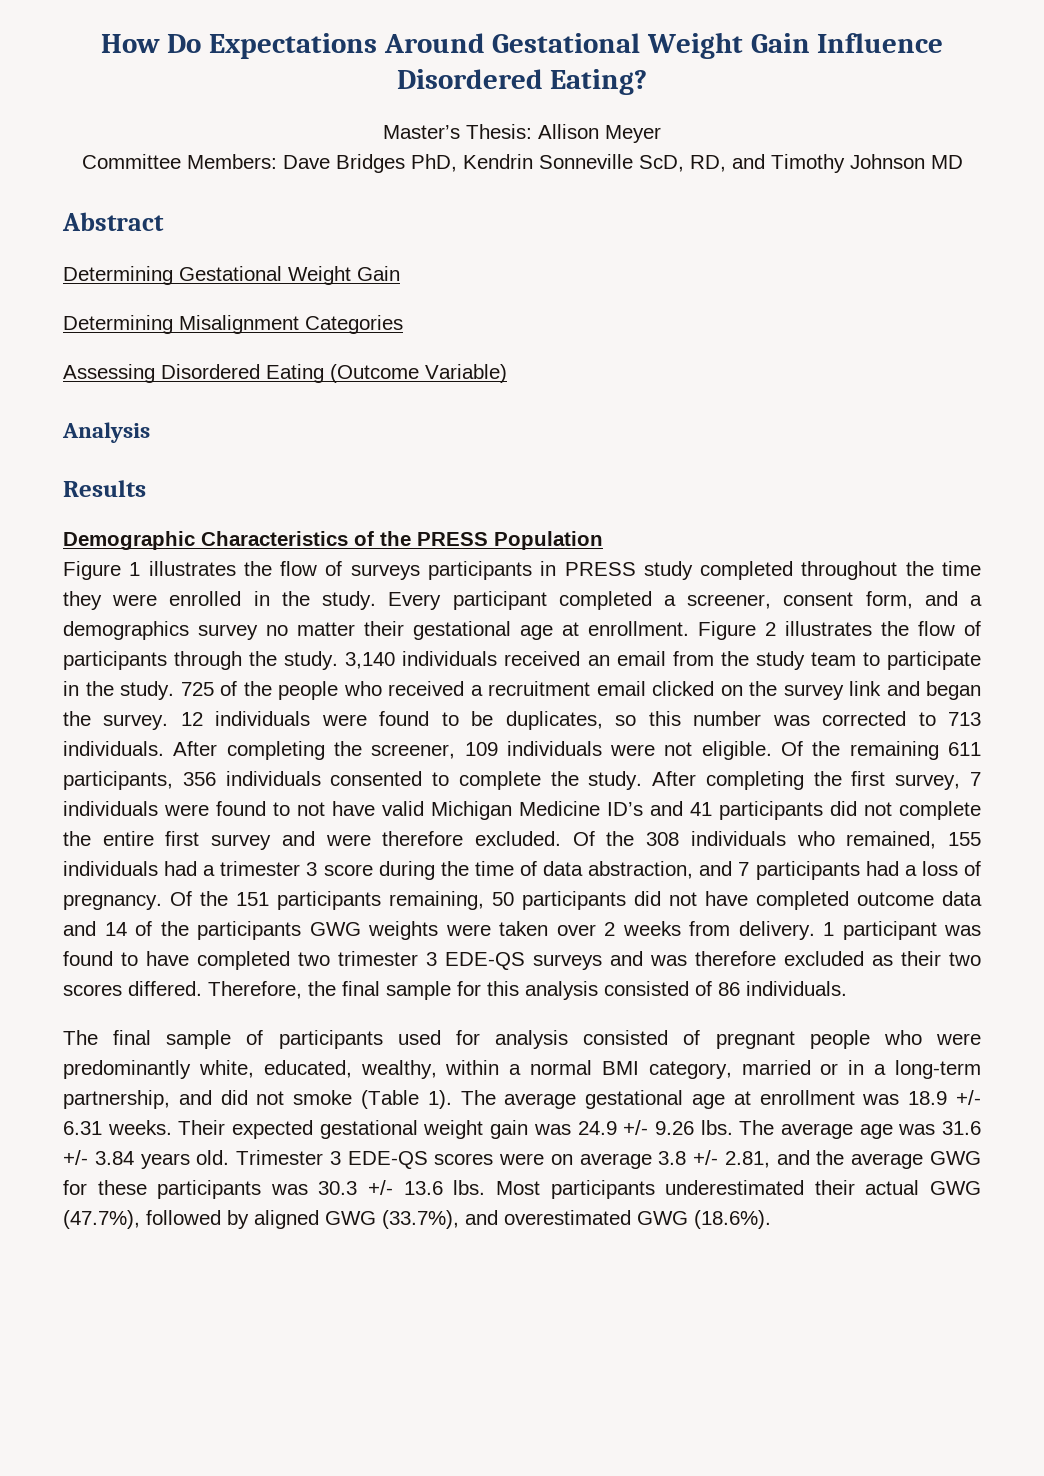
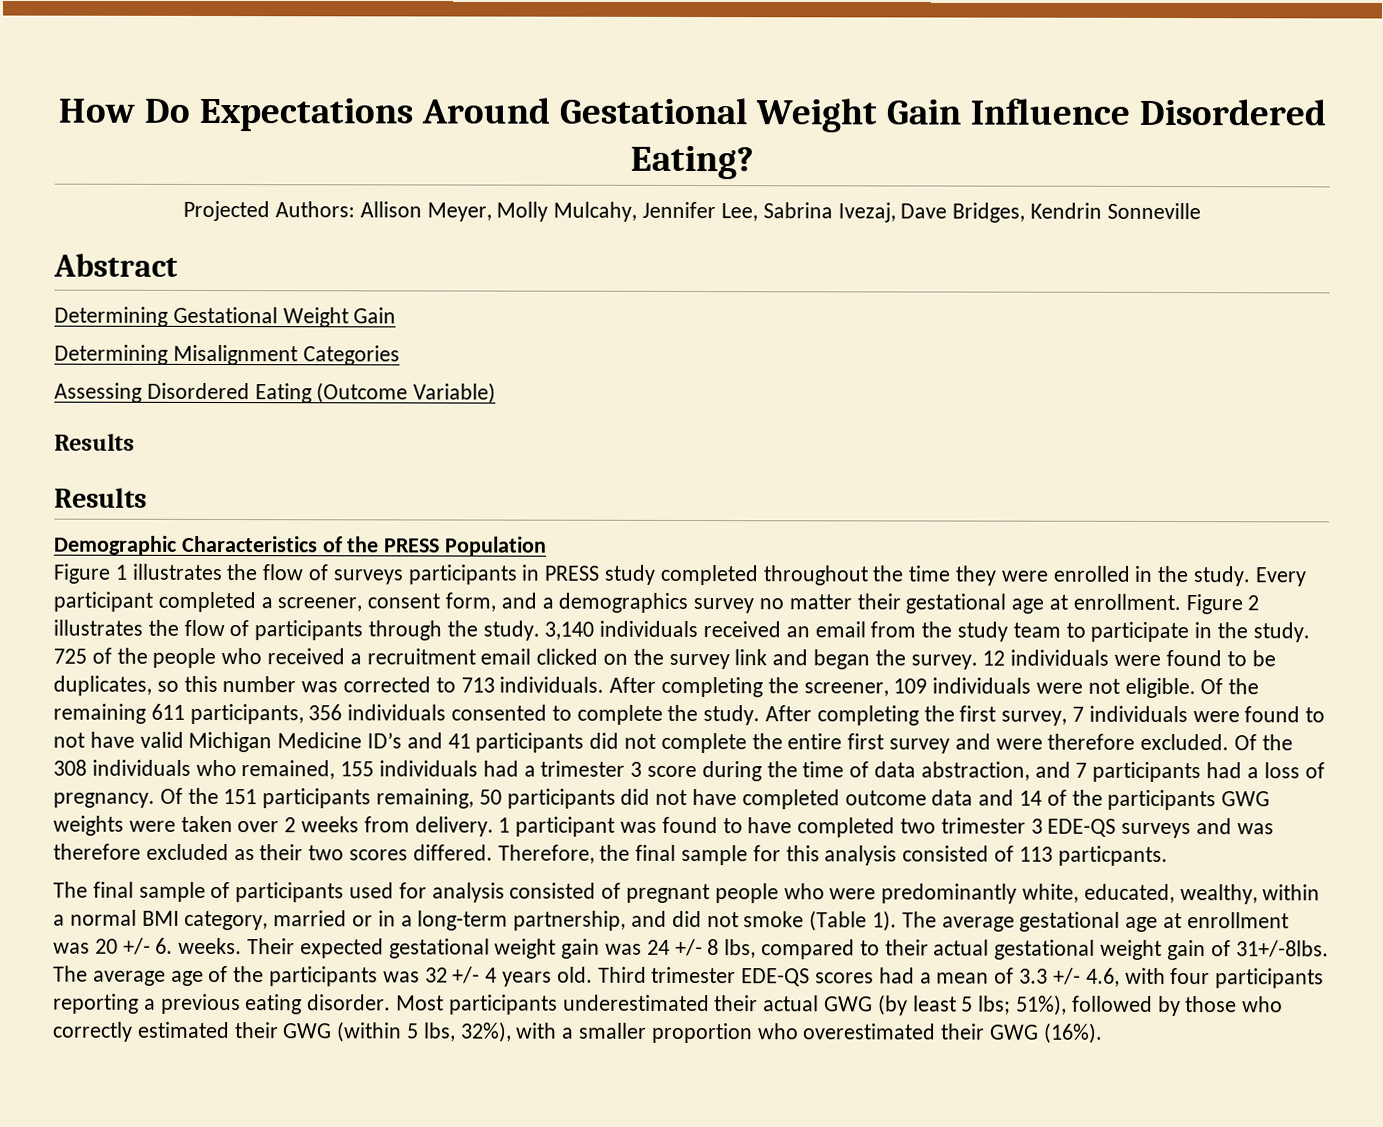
- Master’s Thesis: Allison Meyer
- Committee Members: Dave Bridges PhD, Kendrin Sonneville ScD, RD, and Timothy Johnson MD
+ Projected Authors: Allison Meyer, Molly Mulcahy, Jennifer Lee, Sabrina Ivezaj, Dave Bridges, Kendrin Sonneville
  Assessing Disordered Eating (Outcome Variable)
- Analysis
+ Results
- Therefore, the final sample for this analysis consisted of 86 individuals.
+ Therefore, the final sample for this analysis consisted of 113 particpants.
- The average gestational age at enrollment was 18.9 +/- 6.31 weeks.
+ The average gestational age at enrollment was 20 +/- 6. weeks.
- Their expected gestational weight gain was 24.9 +/- 9.26 lbs. The average age was 31.6 +/- 3.84 years old. Trimester 3 EDE-QS scores were on average 3.8 +/- 2.81, and the average GWG for these participants was 30.3 +/- 13.6 lbs.
+ Their expected gestational weight gain was 24 +/- 8 lbs, compared to their actual gestational weight gain of 31+/-8lbs. The average age of the participants was 32 +/- 4 years old. Third trimester EDE-QS scores had a mean of 3.3 +/- 4.6, with four participants reporting a previous eating disorder.
- Most participants underestimated their actual GWG (47.7%), followed by aligned GWG (33.7%), and overestimated GWG (18.6%).
+ Most participants underestimated their actual GWG (by least 5 lbs; 51%), followed by those who correctly estimated their GWG (within 5 lbs, 32%), with a smaller proportion who overestimated their GWG (16%).

